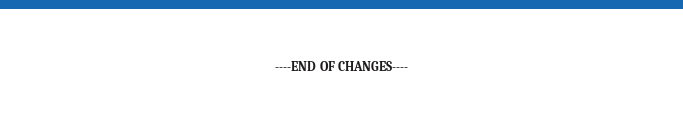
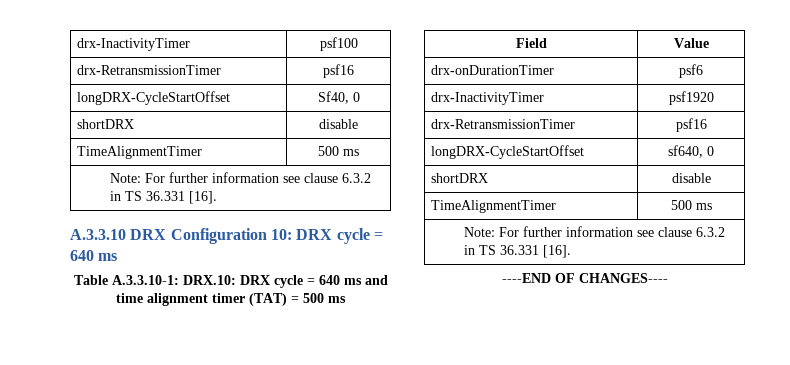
+ drx-InactivityTimer | psf100
+ drx-RetransmissionTimer | psf16
+ longDRX-CycleStartOffset | Sf40, 0
+ shortDRX | disable
+ TimeAlignmentTimer | 500 ms
+ Note: For further information see clause 6.3.2 in TS 36.331 [16].
+ A.3.3.10 DRX Configuration 10: DRX cycle = 640 ms
+ Table A.3.3.10-1: DRX.10: DRX cycle = 640 ms and time alignment timer (TAT) = 500 ms
+ Field | Value
+ drx-onDurationTimer | psf6
+ drx-InactivityTimer | psf1920
+ drx-RetransmissionTimer | psf16
+ longDRX-CycleStartOffset | sf640, 0
+ shortDRX | disable
+ TimeAlignmentTimer | 500 ms
+ Note: For further information see clause 6.3.2 in TS 36.331 [16].

